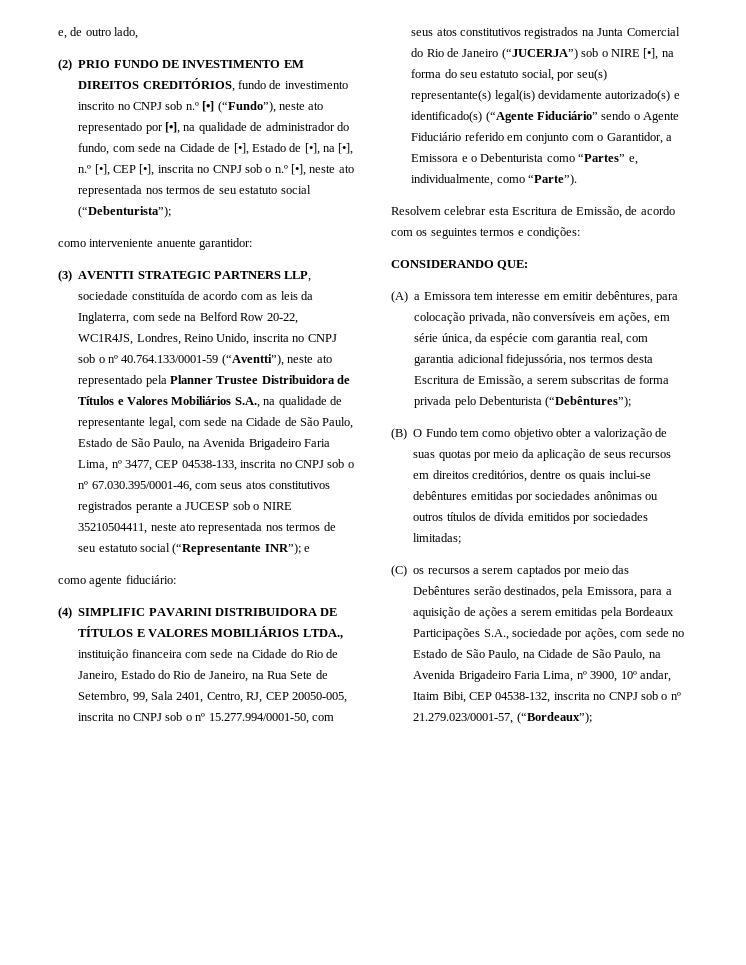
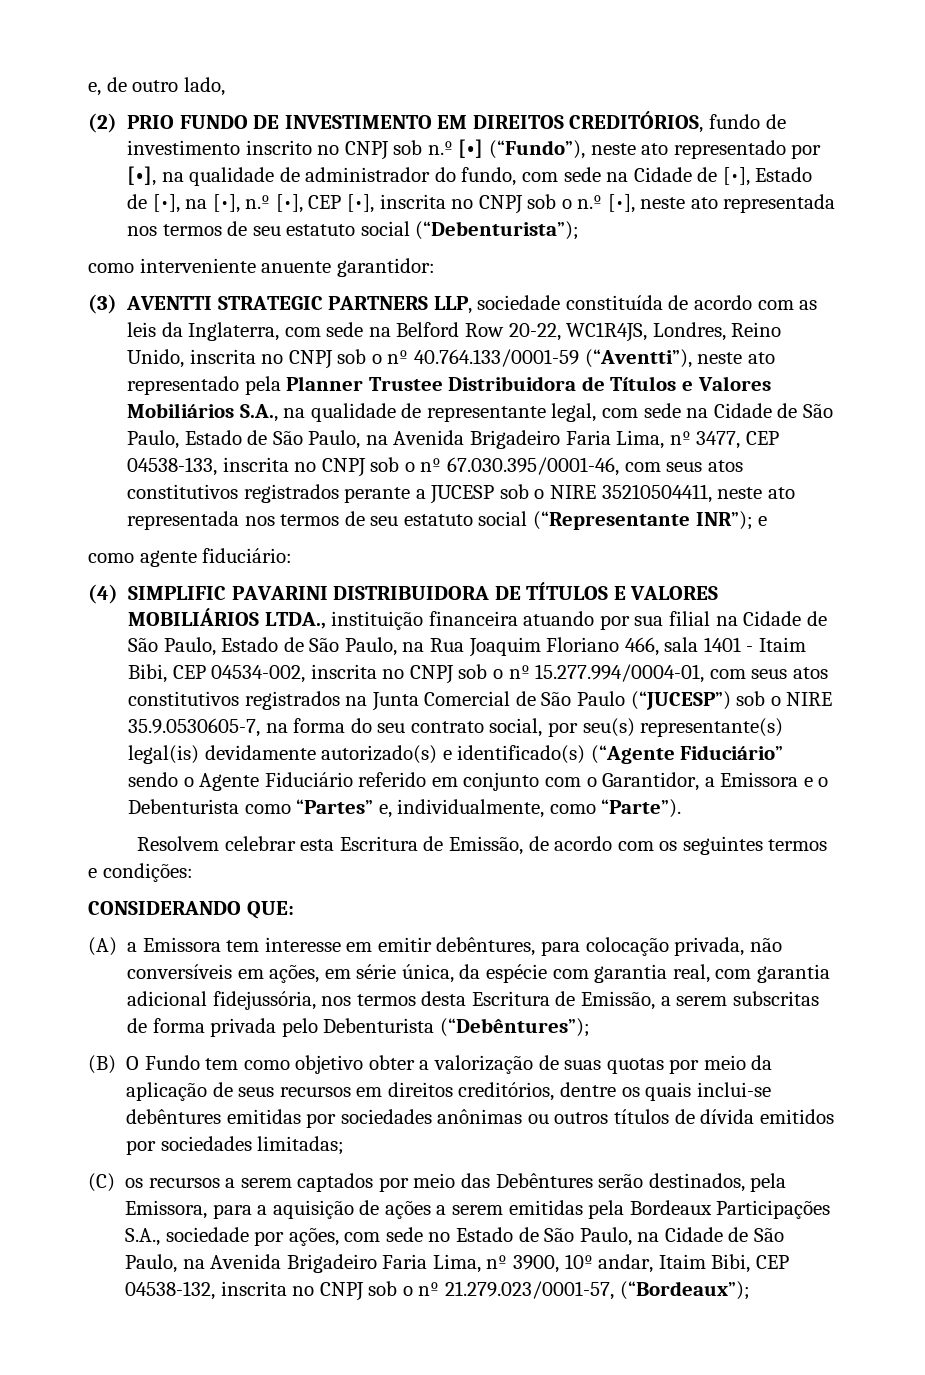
- (4) SIMPLIFIC PAVARINI DISTRIBUIDORA DE TÍTULOS E VALORES MOBILIÁRIOS LTDA., instituição financeira com sede na Cidade do Rio de Janeiro, Estado do Rio de Janeiro, na Rua Sete de Setembro, 99, Sala 2401, Centro, RJ, CEP 20050-005, inscrita no CNPJ sob o nº 15.277.994/0001-50, com seus atos constitutivos registrados na Junta Comercial do Rio de Janeiro (“JUCERJA”) sob o NIRE [•], na forma do seu estatuto social, por seu(s) representante(s) legal(is) devidamente autorizado(s) e identificado(s) (“Agente Fiduciário” sendo o Agente Fiduciário referido em conjunto com o Garantidor, a Emissora e o Debenturista como “Partes” e, individualmente, como “Parte”).
+ (4) SIMPLIFIC PAVARINI DISTRIBUIDORA DE TÍTULOS E VALORES MOBILIÁRIOS LTDA., instituição financeira atuando por sua filial na Cidade de São Paulo, Estado de São Paulo, na Rua Joaquim Floriano 466, sala 1401 - Itaim Bibi, CEP 04534-002, inscrita no CNPJ sob o nº 15.277.994/0004-01, com seus atos constitutivos registrados na Junta Comercial de São Paulo (“JUCESP”) sob o NIRE 35.9.0530605-7, na forma do seu contrato social, por seu(s) representante(s) legal(is) devidamente autorizado(s) e identificado(s) (“Agente Fiduciário” sendo o Agente Fiduciário referido em conjunto com o Garantidor, a Emissora e o Debenturista como “Partes” e, individualmente, como “Parte”).

